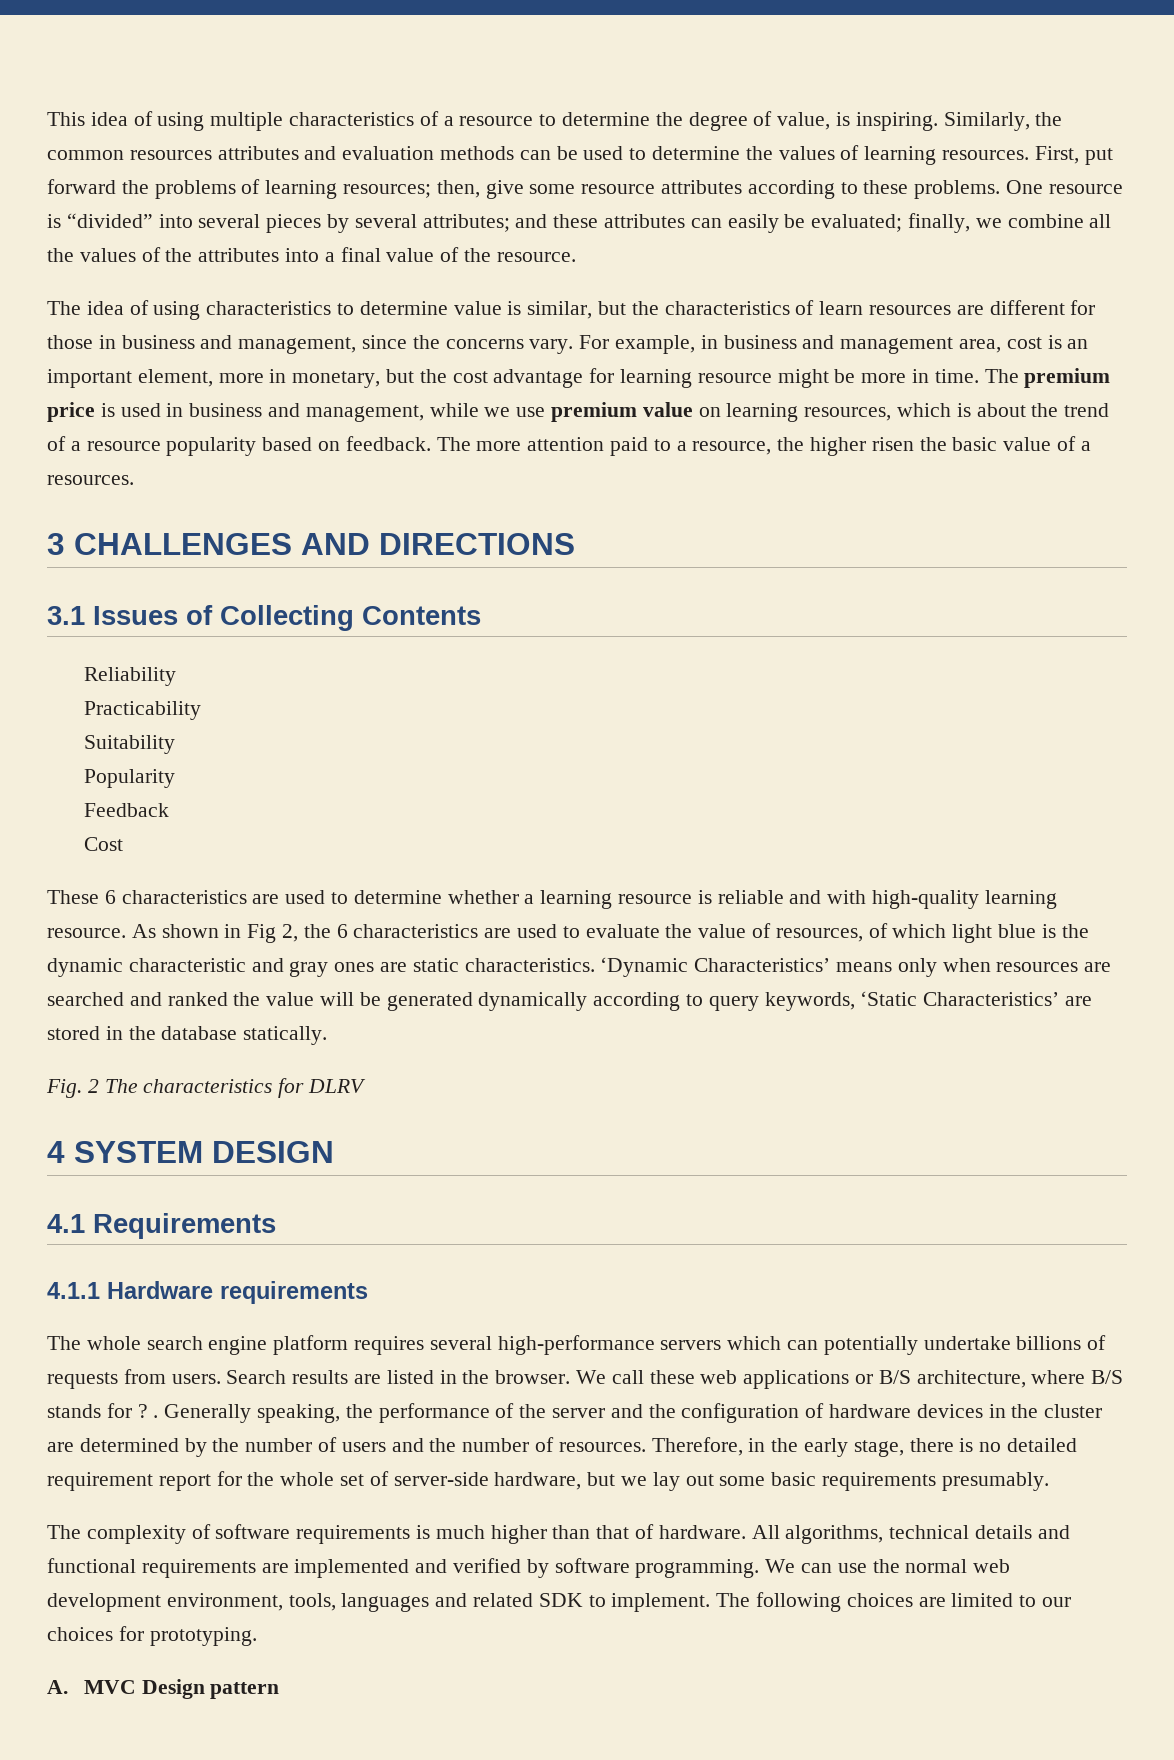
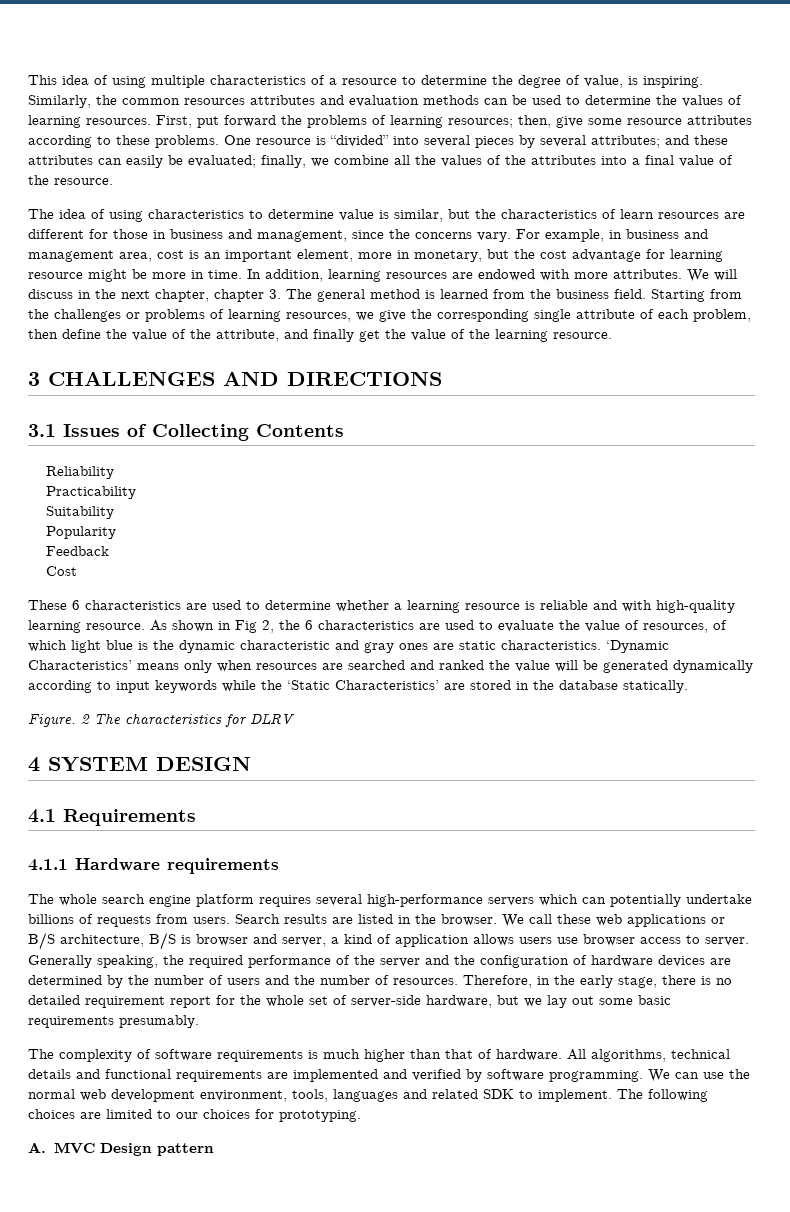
- The premium price is used in business and management, while we use premium value on learning resources, which is about the trend of a resource popularity based on feedback. The more attention paid to a resource, the higher risen the basic value of a resources.
+ In addition, learning resources are endowed with more attributes. We will discuss in the next chapter, chapter 3. The general method is learned from the business field. Starting from the challenges or problems of learning resources, we give the corresponding single attribute of each problem, then define the value of the attribute, and finally get the value of the learning resource.
- ‘Dynamic Characteristics’ means only when resources are searched and ranked the value will be generated dynamically according to query keywords, ‘Static Characteristics’ are stored in the database statically.
+ ‘Dynamic Characteristics’ means only when resources are searched and ranked the value will be generated dynamically according to input keywords while the ‘Static Characteristics’ are stored in the database statically.
- Fig. 2 The characteristics for DLRV
+ Figure. 2 The characteristics for DLRV
- We call these web applications or B/S architecture, where B/S stands for ? .
+ We call these web applications or B/S architecture, B/S is browser and server, a kind of application allows users use browser access to server.
- Generally speaking, the performance of the server and the configuration of hardware devices in the cluster are determined by the number of users and the number of resources.
+ Generally speaking, the required performance of the server and the configuration of hardware devices are determined by the number of users and the number of resources.

